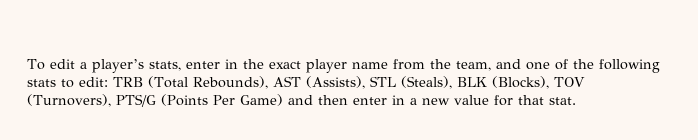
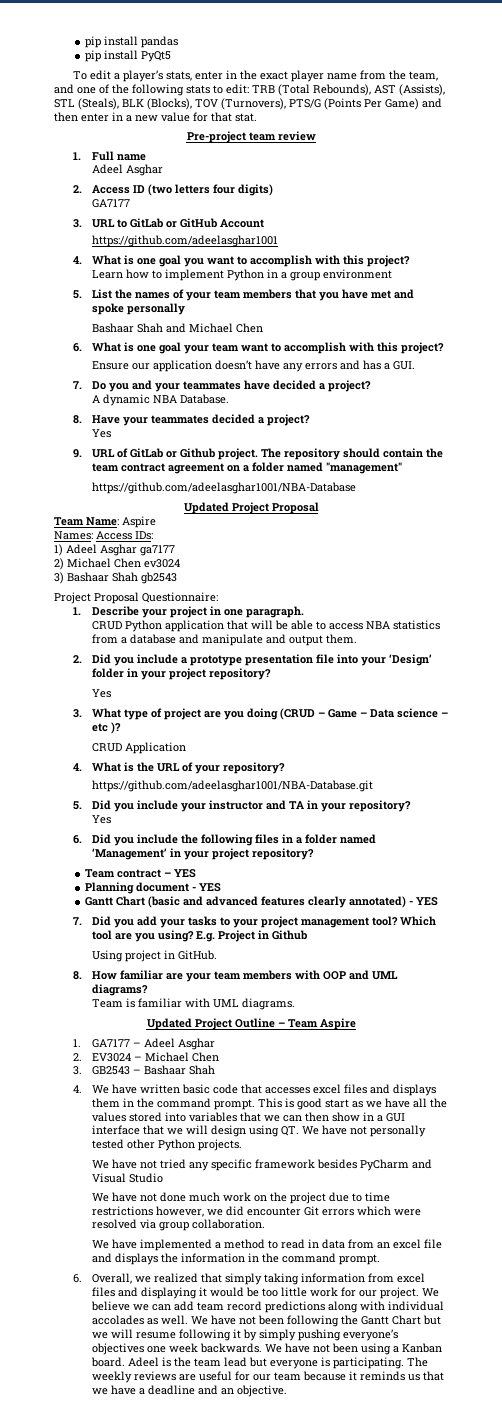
+ pip install pandas
+ pip install PyQt5
+ Pre-project team review
+ 1. Full name
+ Adeel Asghar
+ 2. Access ID (two letters four digits)
+ GA7177
+ 3. URL to GitLab or GitHub Account
+ https://github.com/adeelasghar1001
+ 4. What is one goal you want to accomplish with this project?
+ Learn how to implement Python in a group environment
+ 5. List the names of your team members that you have met and spoke personally
+ Bashaar Shah and Michael Chen
+ 6. What is one goal your team want to accomplish with this project?
+ Ensure our application doesn’t have any errors and has a GUI.
+ 7. Do you and your teammates have decided a project?
+ A dynamic NBA Database.
+ 8. Have your teammates decided a project?
+ Yes
+ 9. URL of GitLab or Github project. The repository should contain the team contract agreement on a folder named "management"
+ https://github.com/adeelasghar1001/NBA-Database
+ Updated Project Proposal
+ Team Name: Aspire
+ Names: Access IDs:
+ 1) Adeel Asghar ga7177
+ 2) Michael Chen ev3024
+ 3) Bashaar Shah gb2543
+ Project Proposal Questionnaire:
+ 1. Describe your project in one paragraph.
+ CRUD Python application that will be able to access NBA statistics from a database and manipulate and output them.
+ 2. Did you include a prototype presentation file into your ‘Design’ folder in your project repository?
+ Yes
+ 3. What type of project are you doing (CRUD – Game – Data science – etc )?
+ CRUD Application
+ 4. What is the URL of your repository?
+ https://github.com/adeelasghar1001/NBA-Database.git
+ 5. Did you include your instructor and TA in your repository?
+ Yes
+ 6. Did you include the following files in a folder named ‘Management’ in your project repository?
+ Team contract – YES
+ Planning document - YES
+ Gantt Chart (basic and advanced features clearly annotated) - YES
+ 7. Did you add your tasks to your project management tool? Which tool are you using? E.g. Project in Github
+ Using project in GitHub.
+ 8. How familiar are your team members with OOP and UML diagrams?
+ Team is familiar with UML diagrams.
+ Updated Project Outline – Team Aspire
+ 1. GA7177 – Adeel Asghar
+ 2. EV3024 – Michael Chen
+ 3. GB2543 – Bashaar Shah
+ 4. We have written basic code that accesses excel files and displays them in the command prompt. This is good start as we have all the values stored into variables that we can then show in a GUI interface that we will design using QT. We have not personally tested other Python projects.
+ We have not tried any specific framework besides PyCharm and Visual Studio
+ We have not done much work on the project due to time restrictions however, we did encounter Git errors which were resolved via group collaboration.
+ We have implemented a method to read in data from an excel file and displays the information in the command prompt.
+ 6. Overall, we realized that simply taking information from excel files and displaying it would be too little work for our project. We believe we can add team record predictions along with individual accolades as well. We have not been following the Gantt Chart but we will resume following it by simply pushing everyone’s objectives one week backwards. We have not been using a Kanban board. Adeel is the team lead but everyone is participating. The weekly reviews are useful for our team because it reminds us that we have a deadline and an objective.

